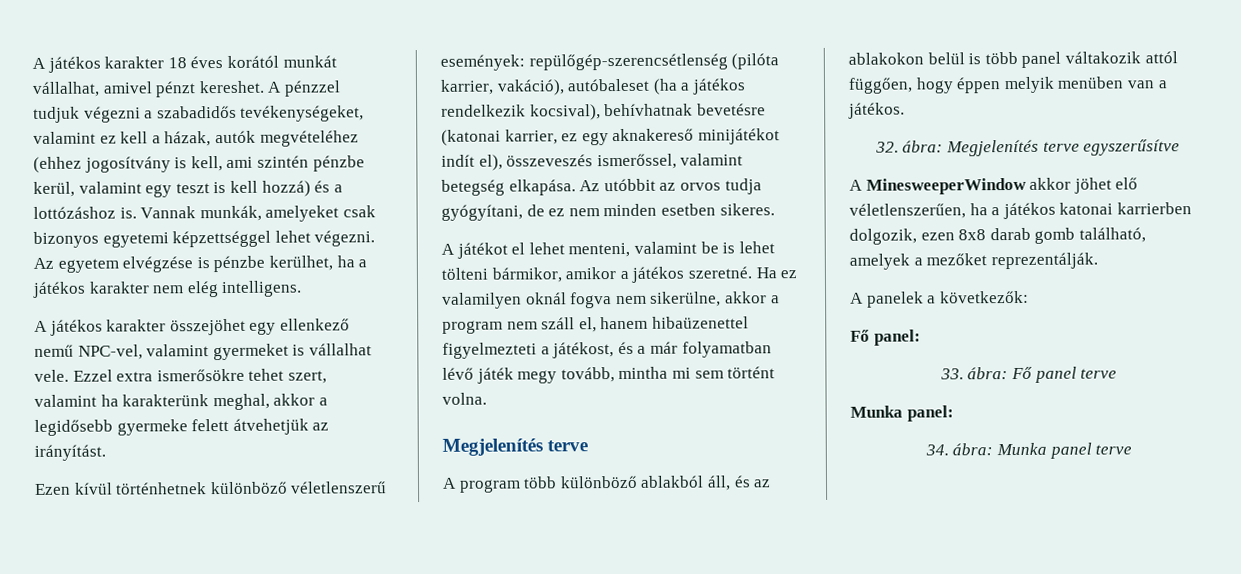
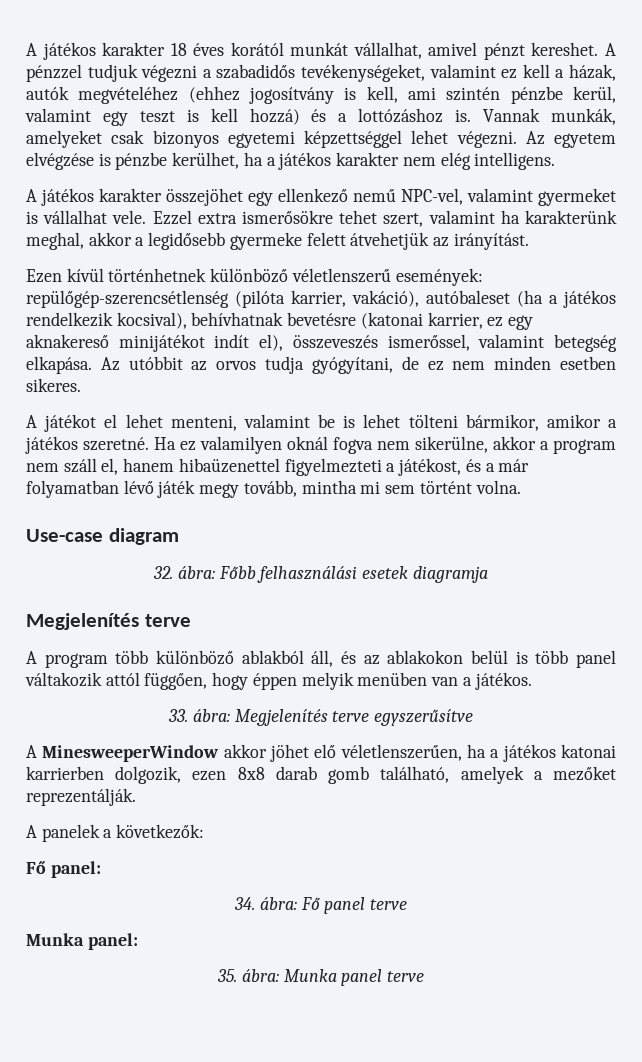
+ Use-case diagram
+ 32. ábra: Főbb felhasználási esetek diagramja
- 32. ábra: Megjelenítés terve egyszerűsítve
+ 33. ábra: Megjelenítés terve egyszerűsítve
- 33. ábra: Fő panel terve
+ 34. ábra: Fő panel terve
- 34. ábra: Munka panel terve
+ 35. ábra: Munka panel terve

